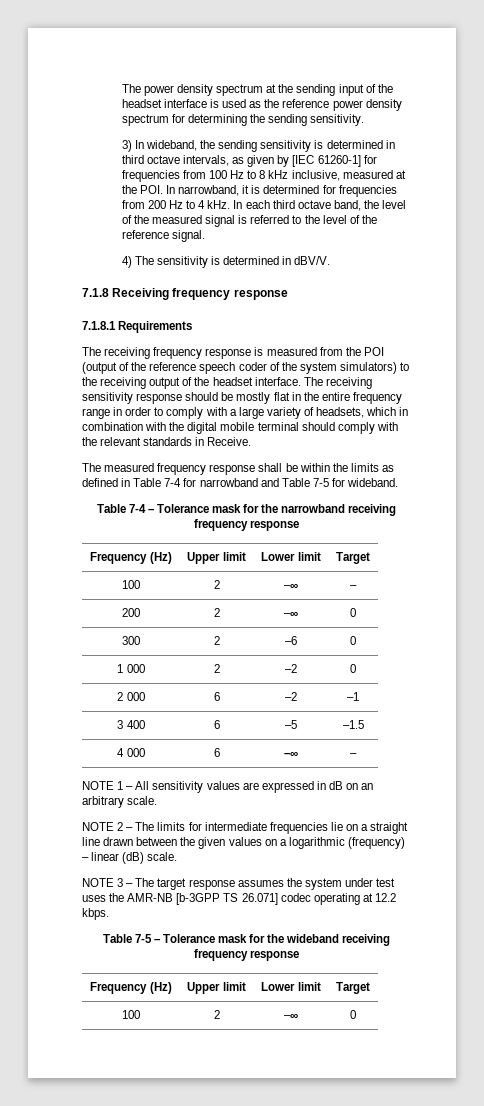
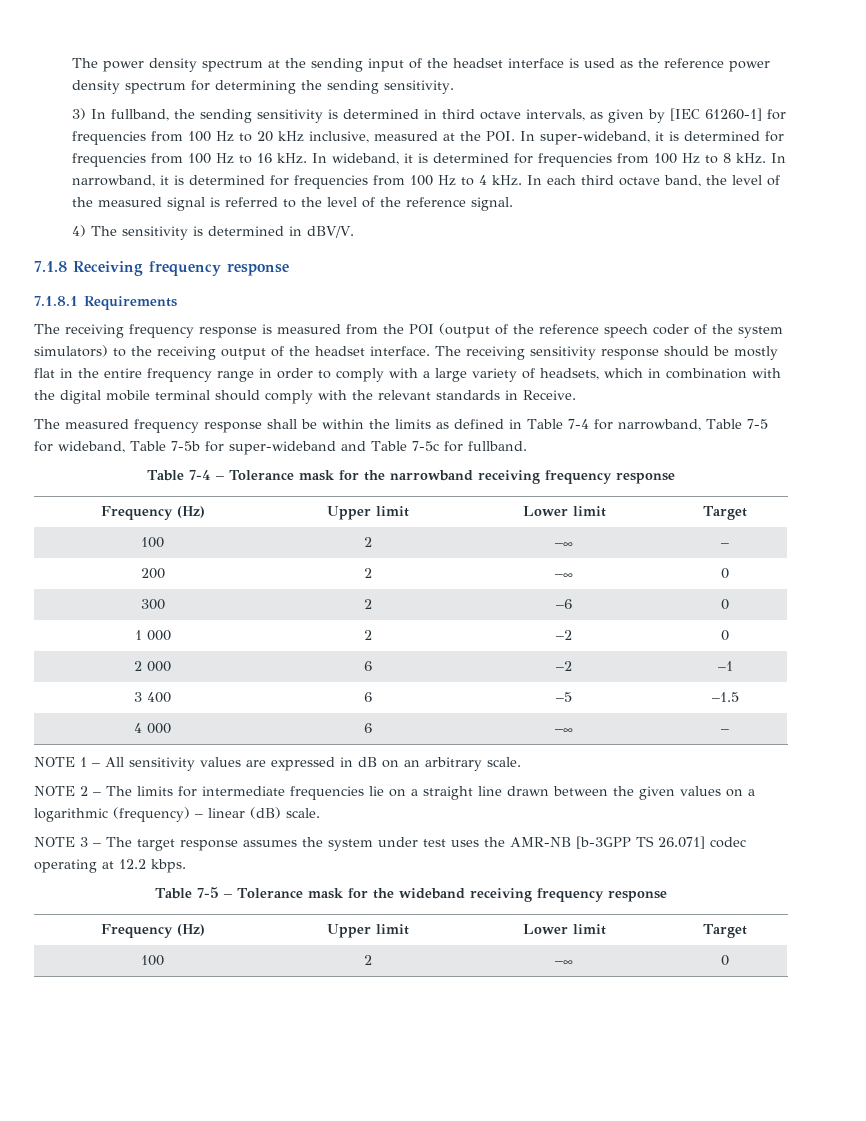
- 3) In wideband, the sending sensitivity is determined in third octave intervals, as given by [IEC 61260-1] for frequencies from 100 Hz to 8 kHz inclusive, measured at the POI. In narrowband, it is determined for frequencies from 200 Hz to 4 kHz.
+ 3) In fullband, the sending sensitivity is determined in third octave intervals, as given by [IEC 61260-1] for frequencies from 100 Hz to 20 kHz inclusive, measured at the POI. In super-wideband, it is determined for frequencies from 100 Hz to 16 kHz. In wideband, it is determined for frequencies from 100 Hz to 8 kHz. In narrowband, it is determined for frequencies from 100 Hz to 4 kHz.
- The measured frequency response shall be within the limits as defined in Table 7-4 for narrowband and Table 7-5 for wideband.
+ The measured frequency response shall be within the limits as defined in Table 7-4 for narrowband, Table 7-5 for wideband, Table 7-5b for super-wideband and Table 7-5c for fullband.

